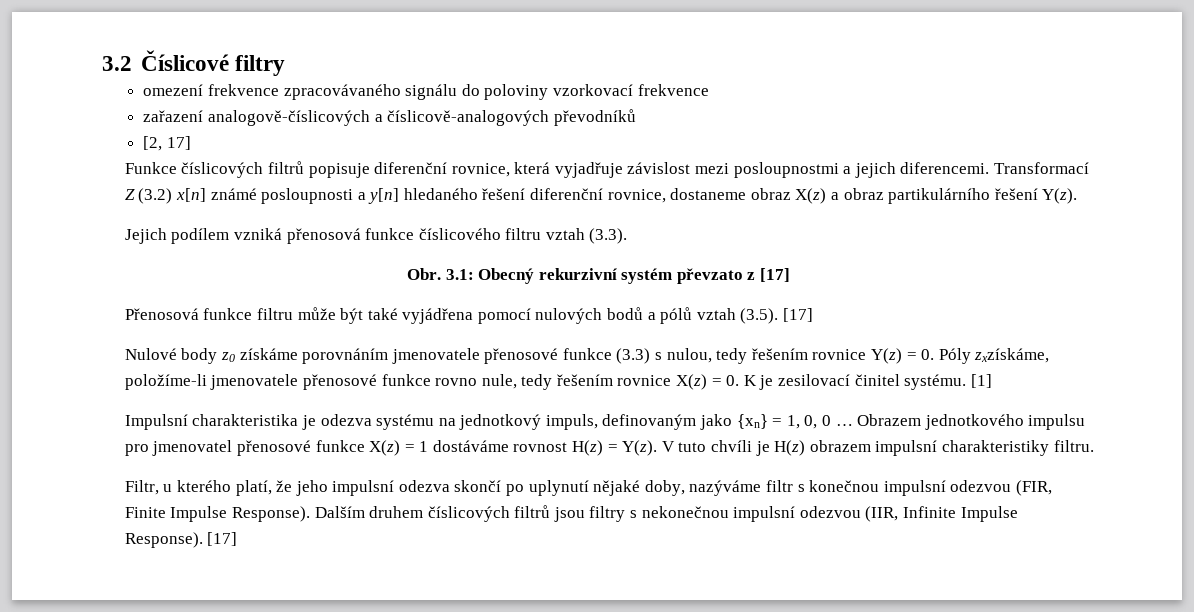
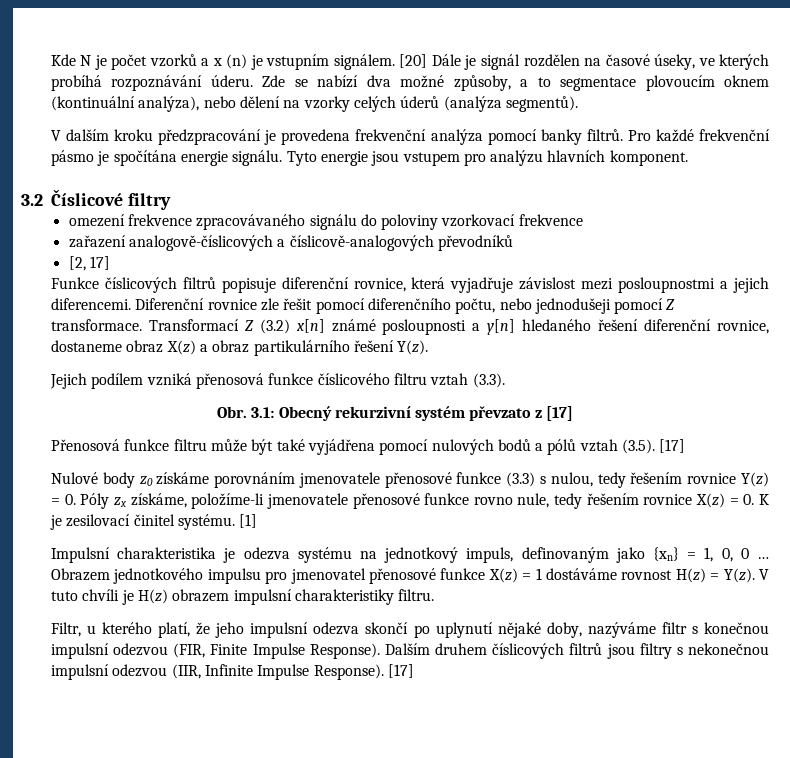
+ Kde N je počet vzorků a x (n) je vstupním signálem. [20] Dále je signál rozdělen na časové úseky, ve kterých probíhá rozpoznávání úderu. Zde se nabízí dva možné způsoby, a to segmentace plovoucím oknem (kontinuální analýza), nebo dělení na vzorky celých úderů (analýza segmentů).
+ V dalším kroku předzpracování je provedena frekvenční analýza pomocí banky filtrů. Pro každé frekvenční pásmo je spočítána energie signálu. Tyto energie jsou vstupem pro analýzu hlavních komponent.
+ Diferenční rovnice zle řešit pomocí diferenčního počtu, nebo jednodušeji pomocí Z transformace.
- Nulové body z0 získáme porovnáním jmenovatele přenosové funkce (3.3) s nulou, tedy řešením rovnice Y(z) = 0. Póly zxzískáme, položíme-li jmenovatele přenosové funkce rovno nule, tedy řešením rovnice X(z) = 0. K je zesilovací činitel systému.
+ Nulové body z0 získáme porovnáním jmenovatele přenosové funkce (3.3) s nulou, tedy řešením rovnice Y(z) = 0. Póly zx získáme, položíme-li jmenovatele přenosové funkce rovno nule, tedy řešením rovnice X(z) = 0. K je zesilovací činitel systému.

